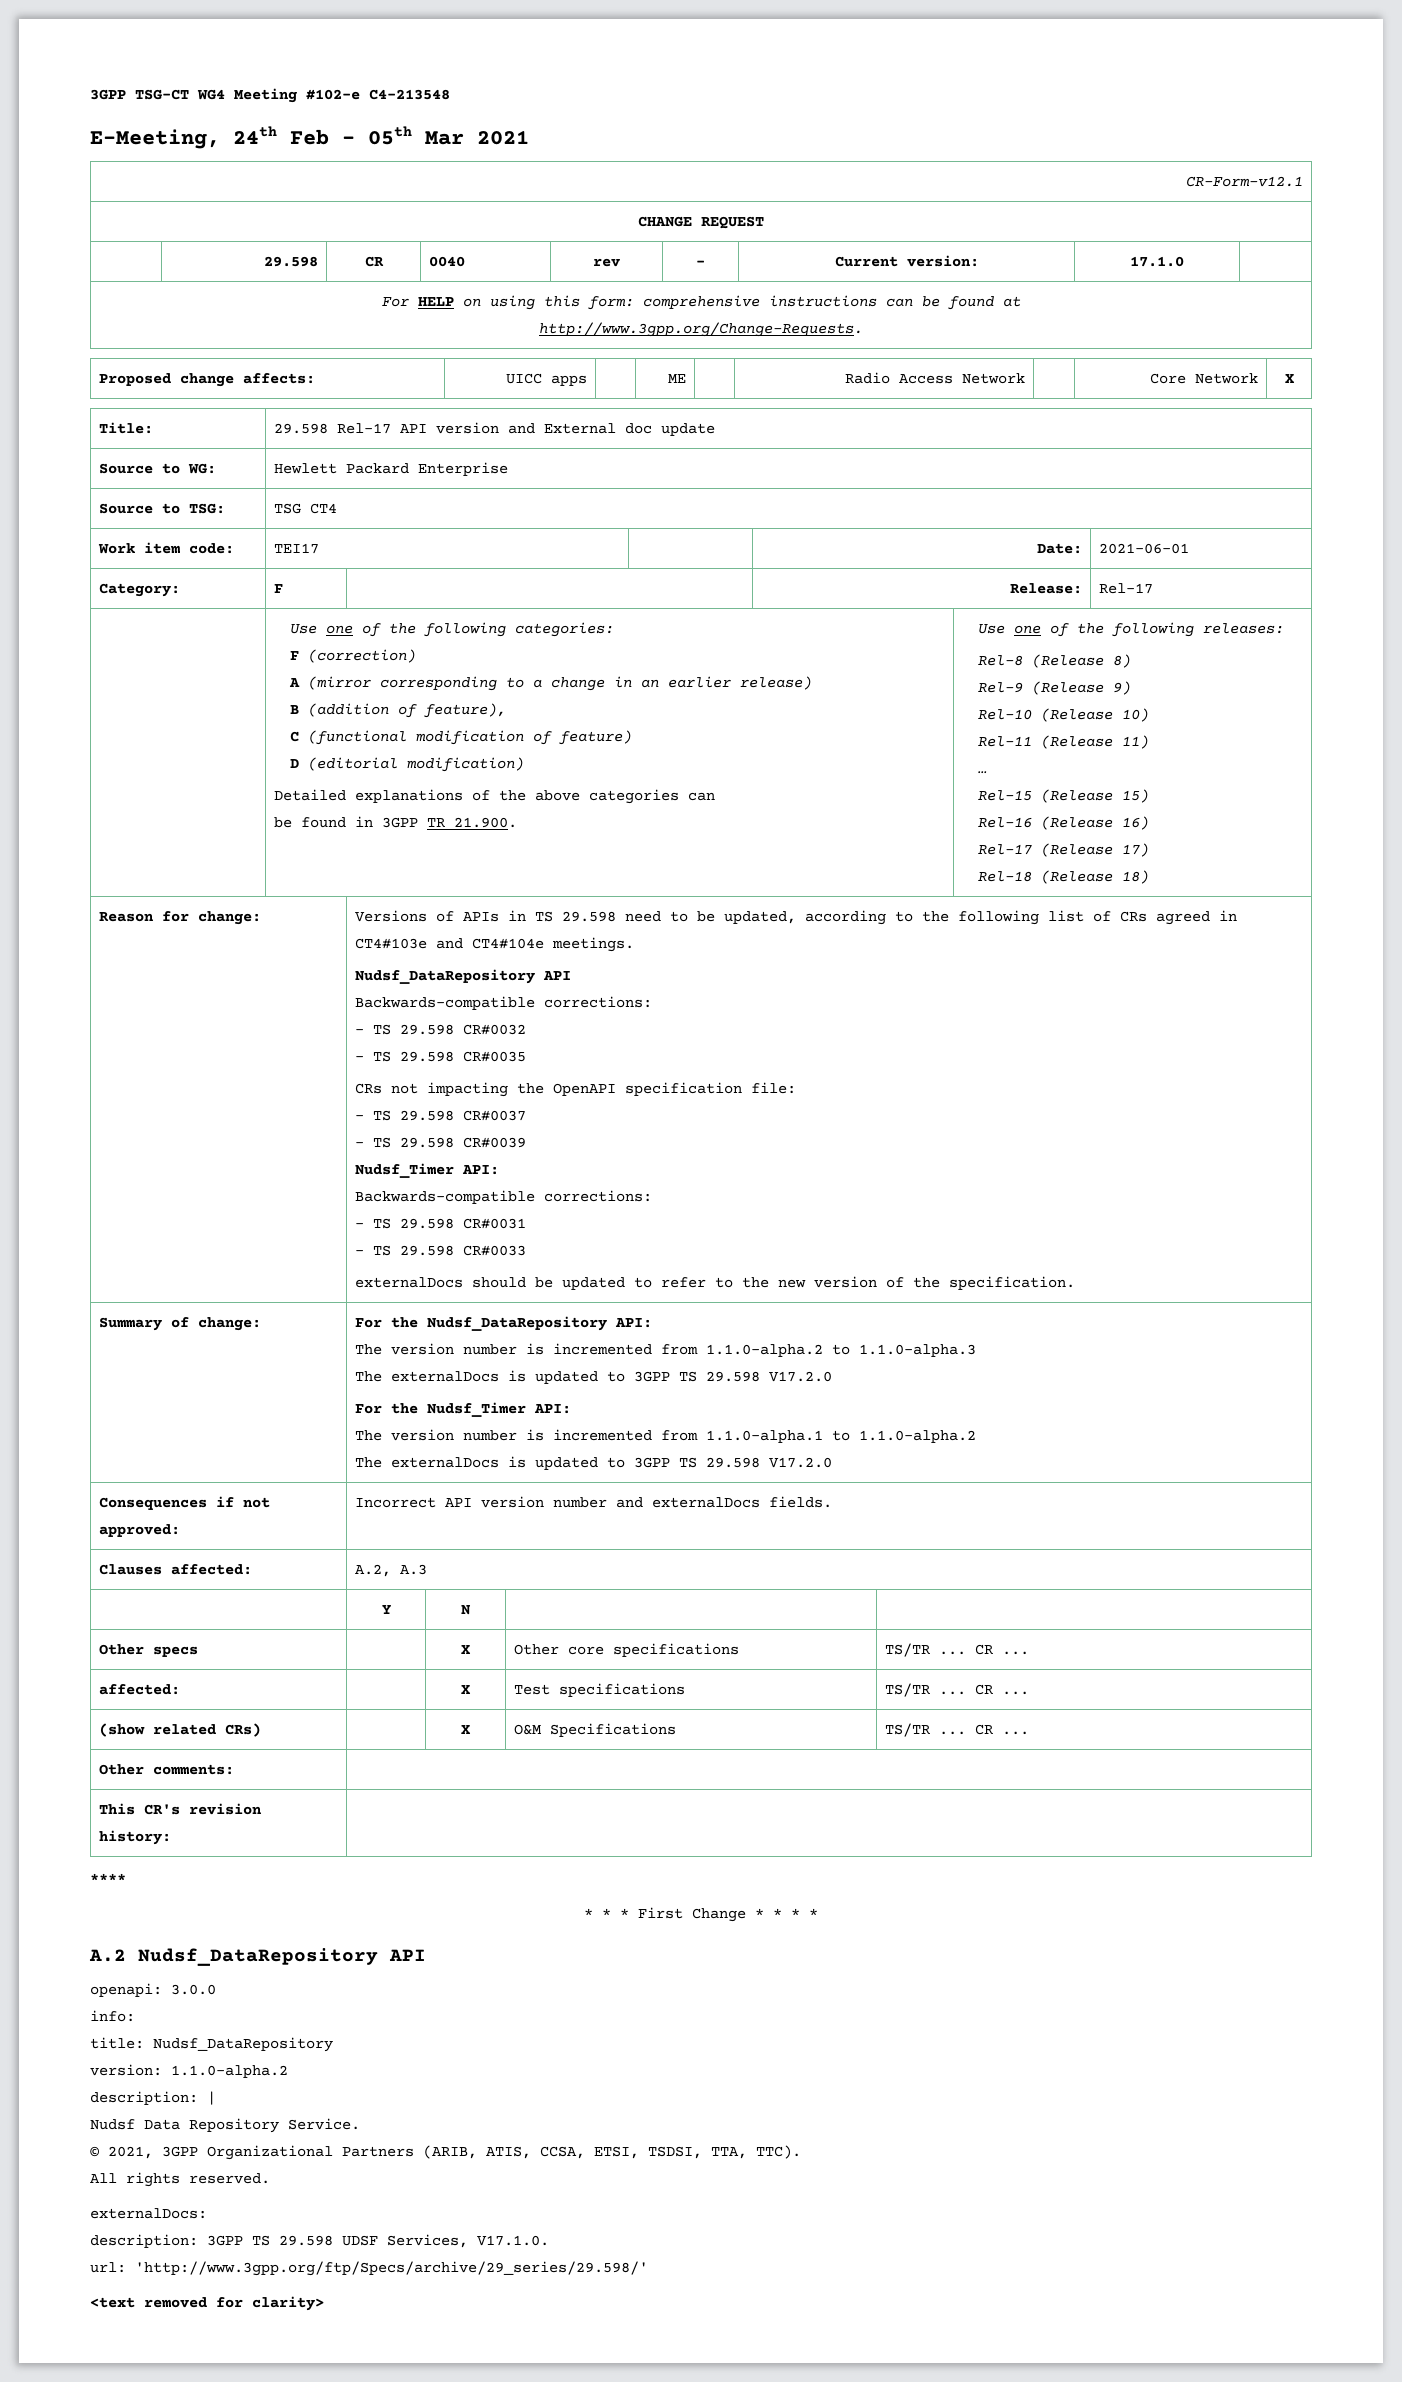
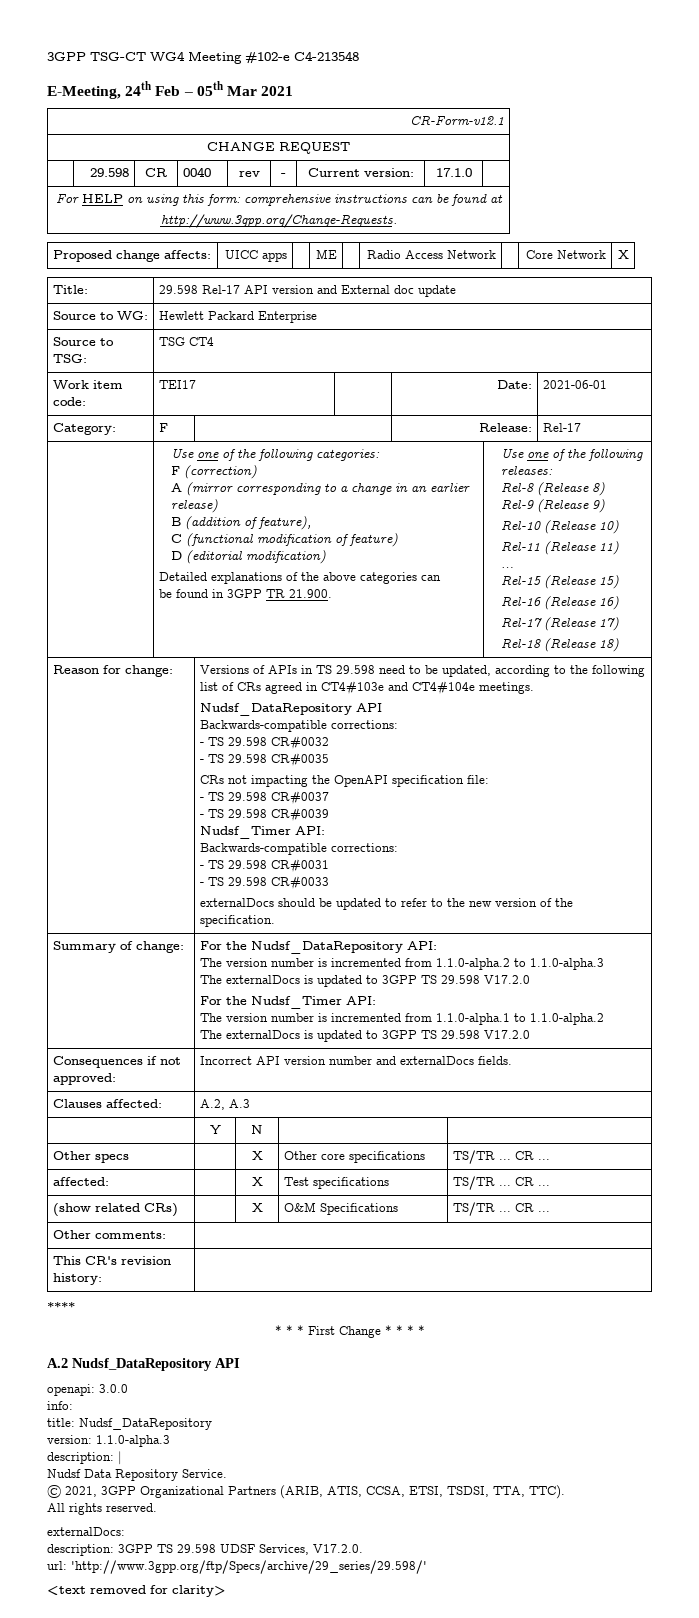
- version: 1.1.0-alpha.2
+ version: 1.1.0-alpha.3
- description: 3GPP TS 29.598 UDSF Services, V17.1.0.
+ description: 3GPP TS 29.598 UDSF Services, V17.2.0.

